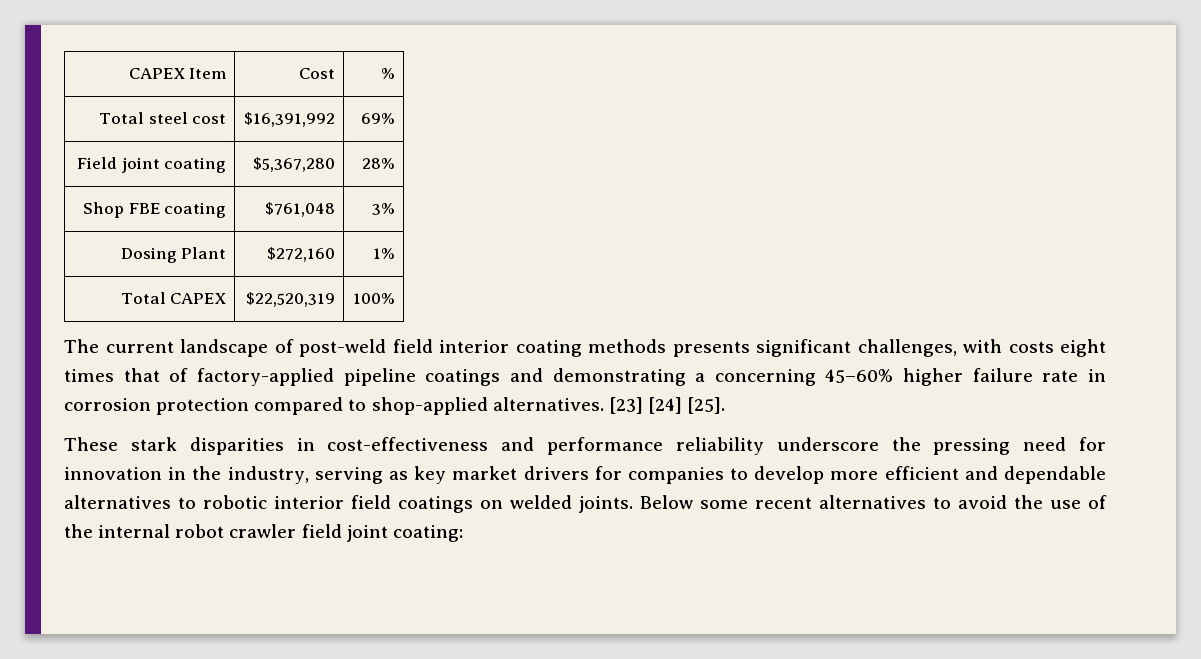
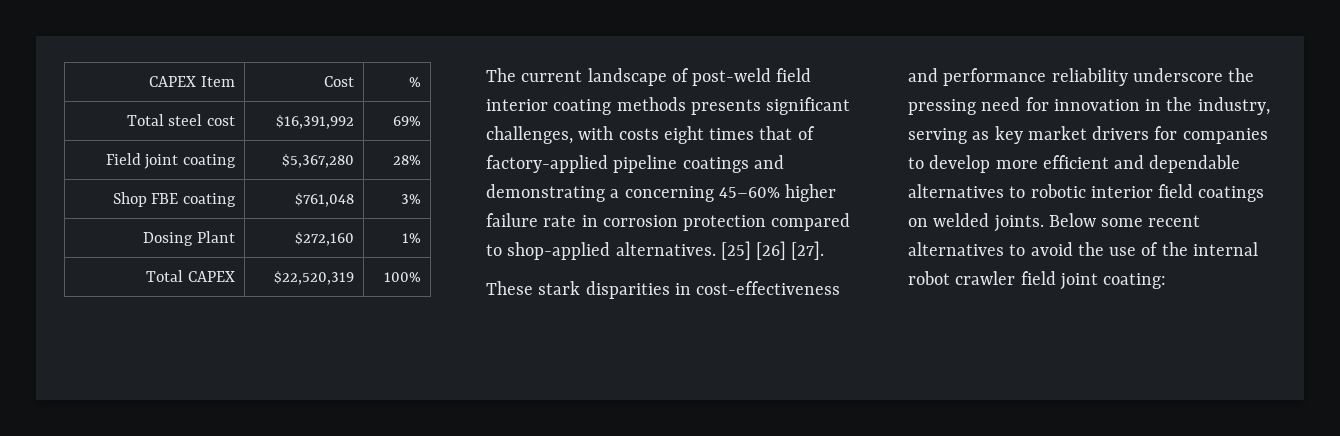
- [23] [24] [25].
+ [25] [26] [27].

